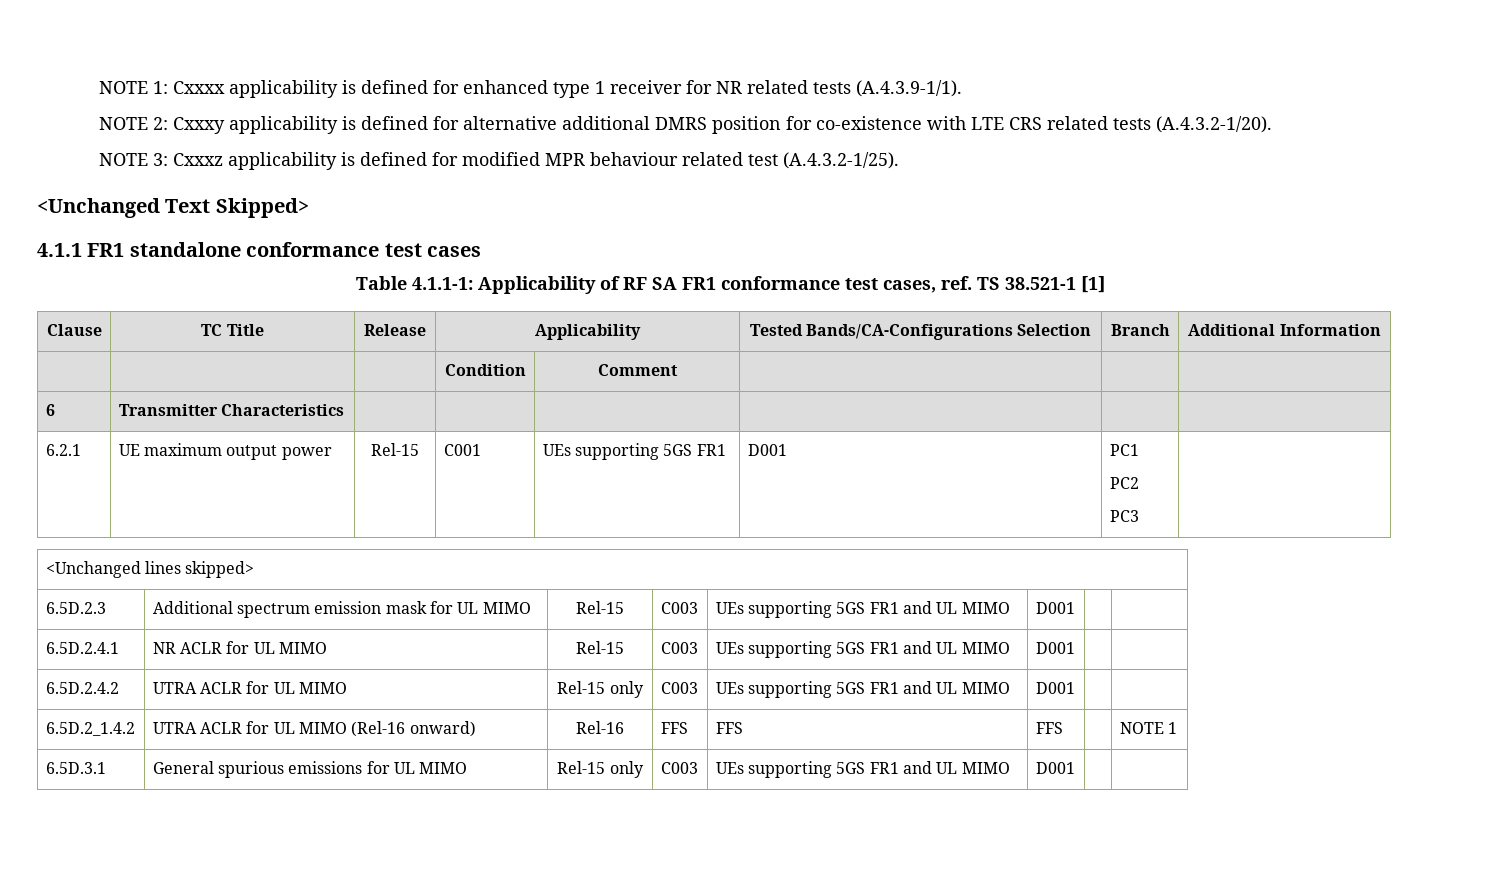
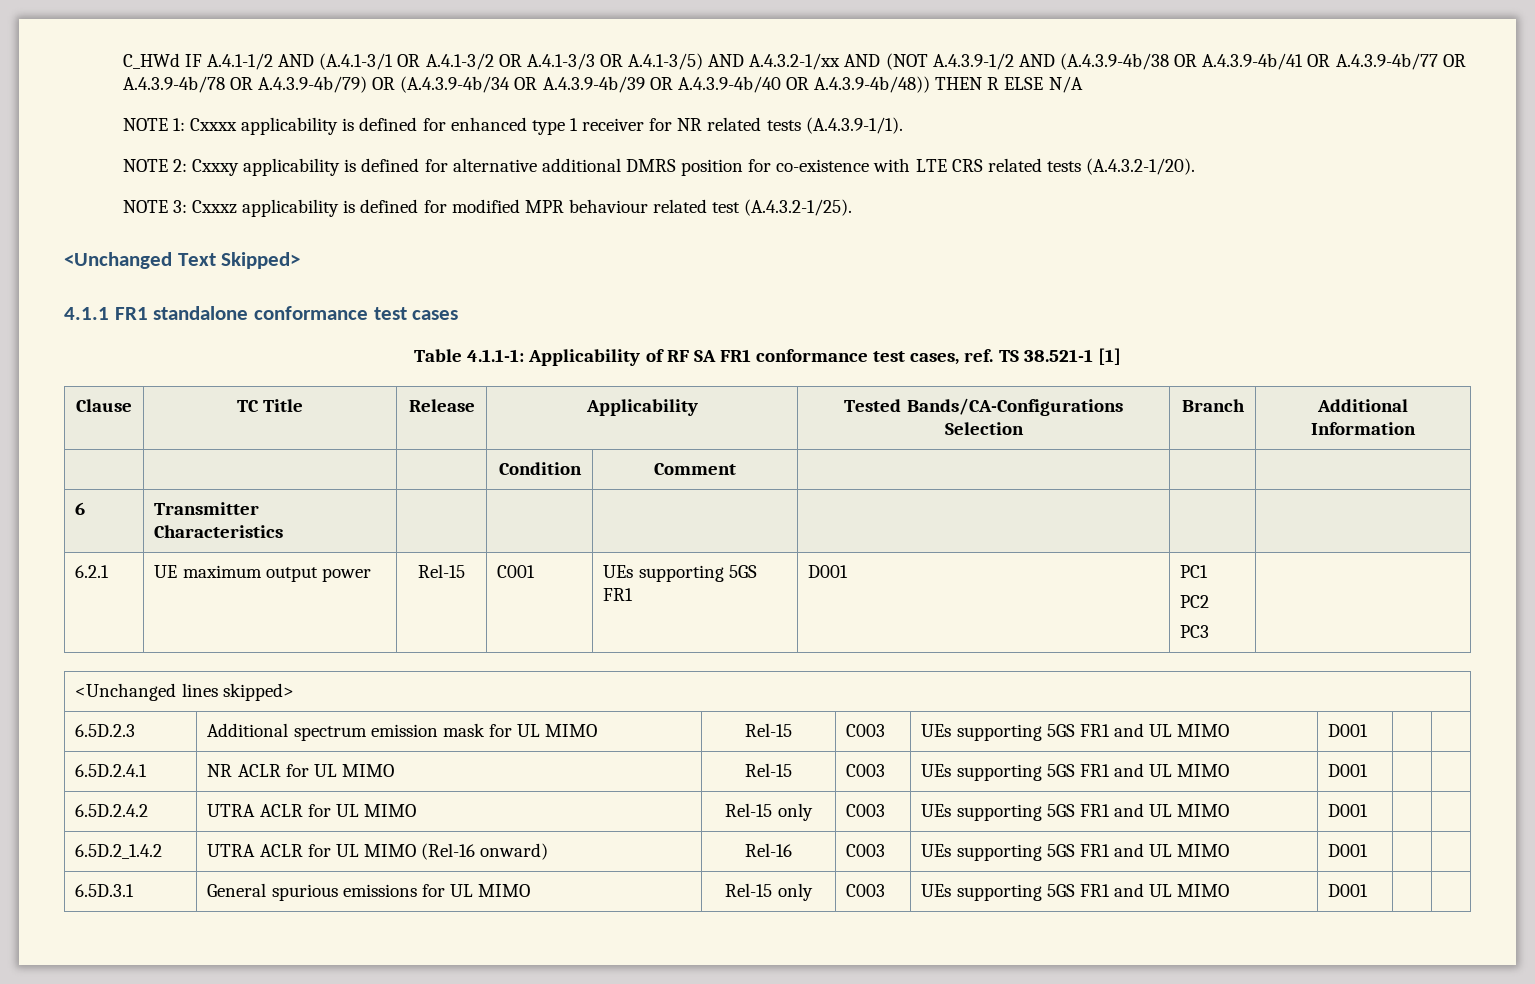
+ C_HWd IF A.4.1-1/2 AND (A.4.1-3/1 OR A.4.1-3/2 OR A.4.1-3/3 OR A.4.1-3/5) AND A.4.3.2-1/xx AND (NOT A.4.3.9-1/2 AND (A.4.3.9-4b/38 OR A.4.3.9-4b/41 OR A.4.3.9-4b/77 OR A.4.3.9-4b/78 OR A.4.3.9-4b/79) OR (A.4.3.9-4b/34 OR A.4.3.9-4b/39 OR A.4.3.9-4b/40 OR A.4.3.9-4b/48)) THEN R ELSE N/A
- 6.5D.2_1.4.2 | UTRA ACLR for UL MIMO (Rel-16 onward) | Rel-16 | FFS | FFS | FFS | | NOTE 1
+ 6.5D.2_1.4.2 | UTRA ACLR for UL MIMO (Rel-16 onward) | Rel-16 | C003 | UEs supporting 5GS FR1 and UL MIMO | D001 | |

